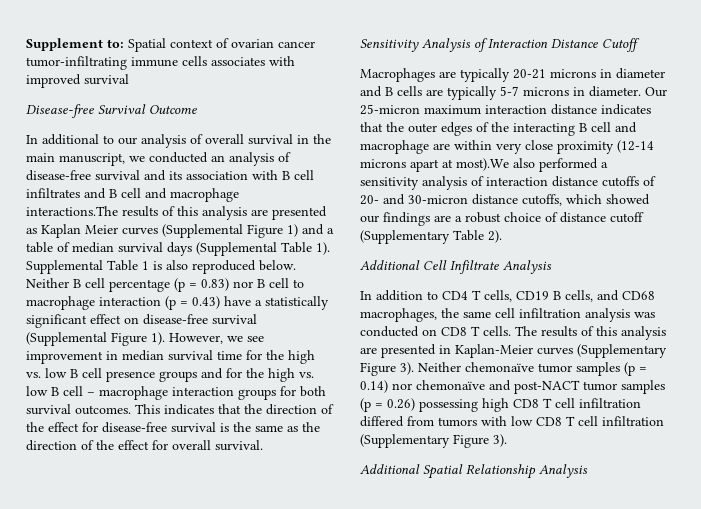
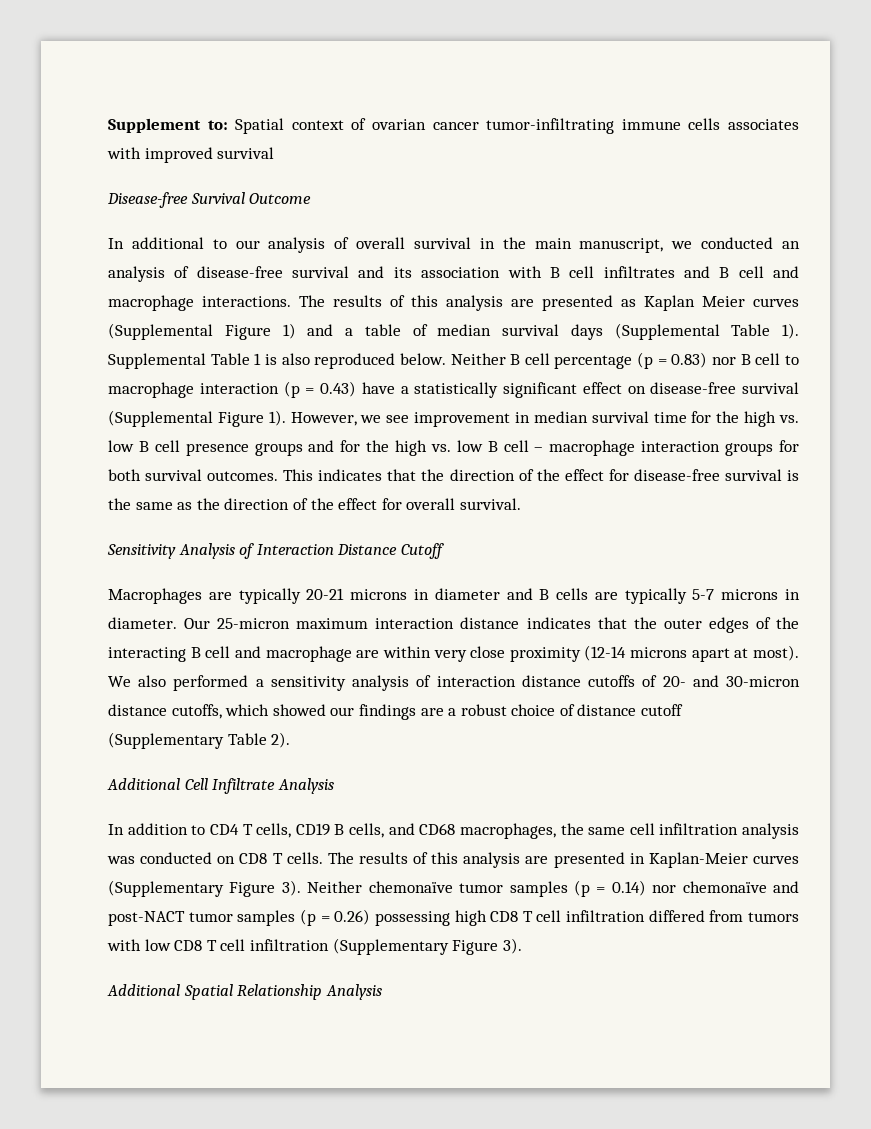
- In additional to our analysis of overall survival in the main manuscript, we conducted an analysis of disease-free survival and its association with B cell infiltrates and B cell and macrophage interactions.The results of this analysis are presented as Kaplan Meier curves (Supplemental Figure 1) and a table of median survival days (Supplemental Table 1).
+ In additional to our analysis of overall survival in the main manuscript, we conducted an analysis of disease-free survival and its association with B cell infiltrates and B cell and macrophage interactions. The results of this analysis are presented as Kaplan Meier curves (Supplemental Figure 1) and a table of median survival days (Supplemental Table 1).
- Our 25-micron maximum interaction distance indicates that the outer edges of the interacting B cell and macrophage are within very close proximity (12-14 microns apart at most).We also performed a sensitivity analysis of interaction distance cutoffs of 20- and 30-micron distance cutoffs, which showed our findings are a robust choice of distance cutoff (Supplementary Table 2).
+ Our 25-micron maximum interaction distance indicates that the outer edges of the interacting B cell and macrophage are within very close proximity (12-14 microns apart at most). We also performed a sensitivity analysis of interaction distance cutoffs of 20- and 30-micron distance cutoffs, which showed our findings are a robust choice of distance cutoff (Supplementary Table 2).

